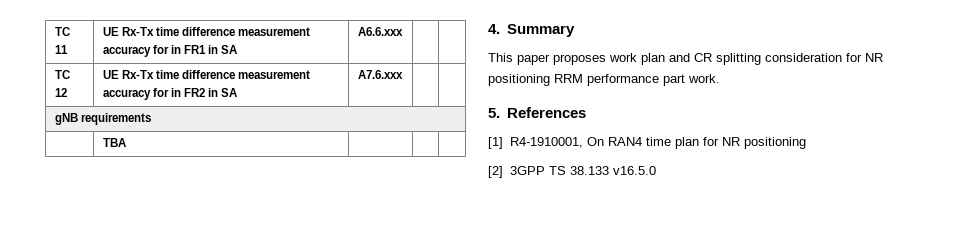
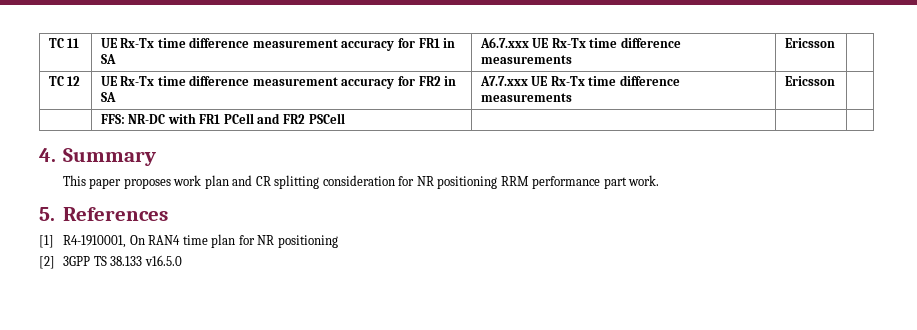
- TC 11 | UE Rx-Tx time difference measurement accuracy for in FR1 in SA | A6.6.xxx | |
+ TC 11 | UE Rx-Tx time difference measurement accuracy for FR1 in SA | A6.7.xxx UE Rx-Tx time difference measurements | Ericsson |
- TC 12 | UE Rx-Tx time difference measurement accuracy for in FR2 in SA | A7.6.xxx | |
- gNB requirements
- | TBA | | |
+ TC 12 | UE Rx-Tx time difference measurement accuracy for FR2 in SA | A7.7.xxx UE Rx-Tx time difference measurements | Ericsson |
+ | FFS: NR-DC with FR1 PCell and FR2 PSCell | | |

